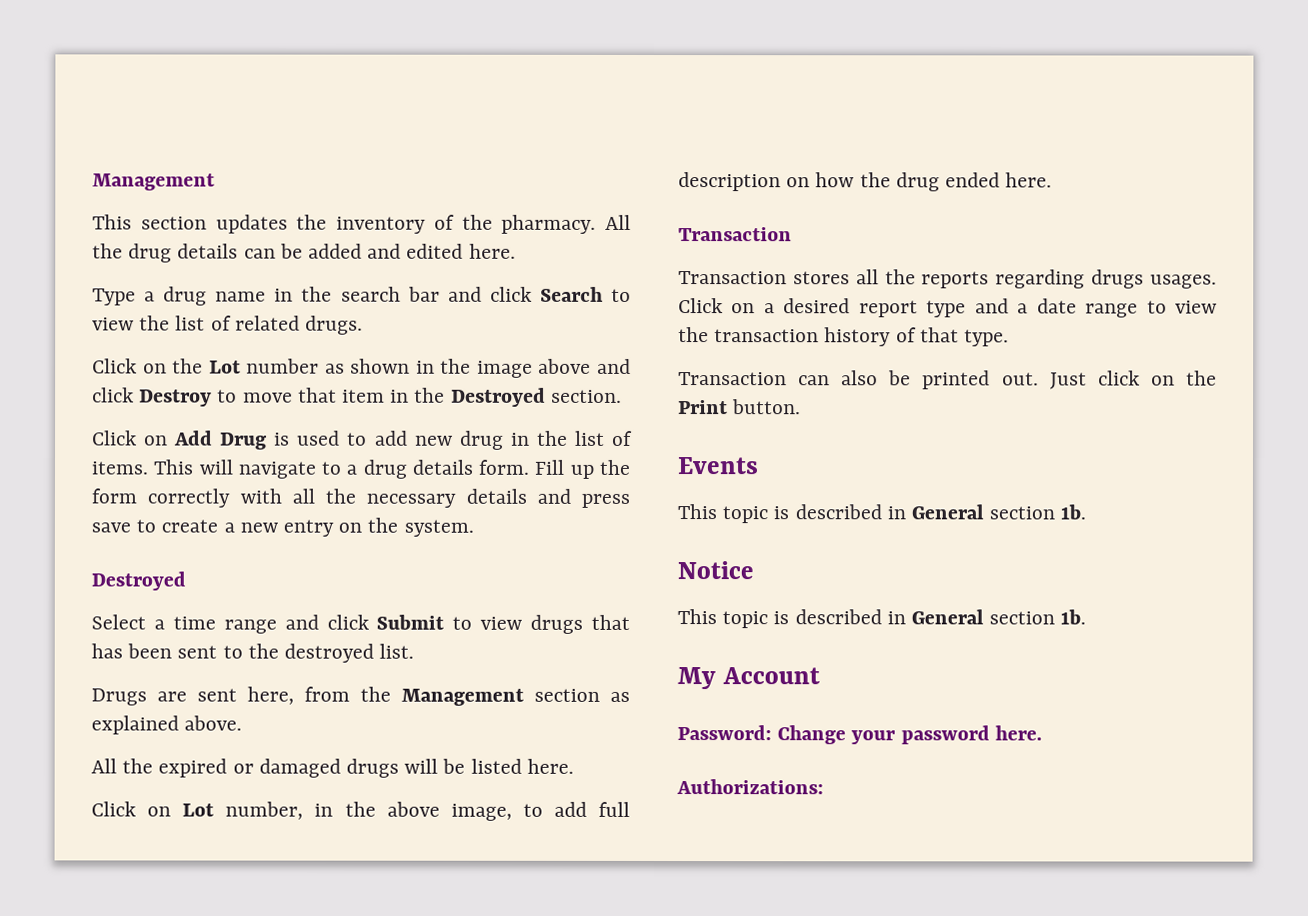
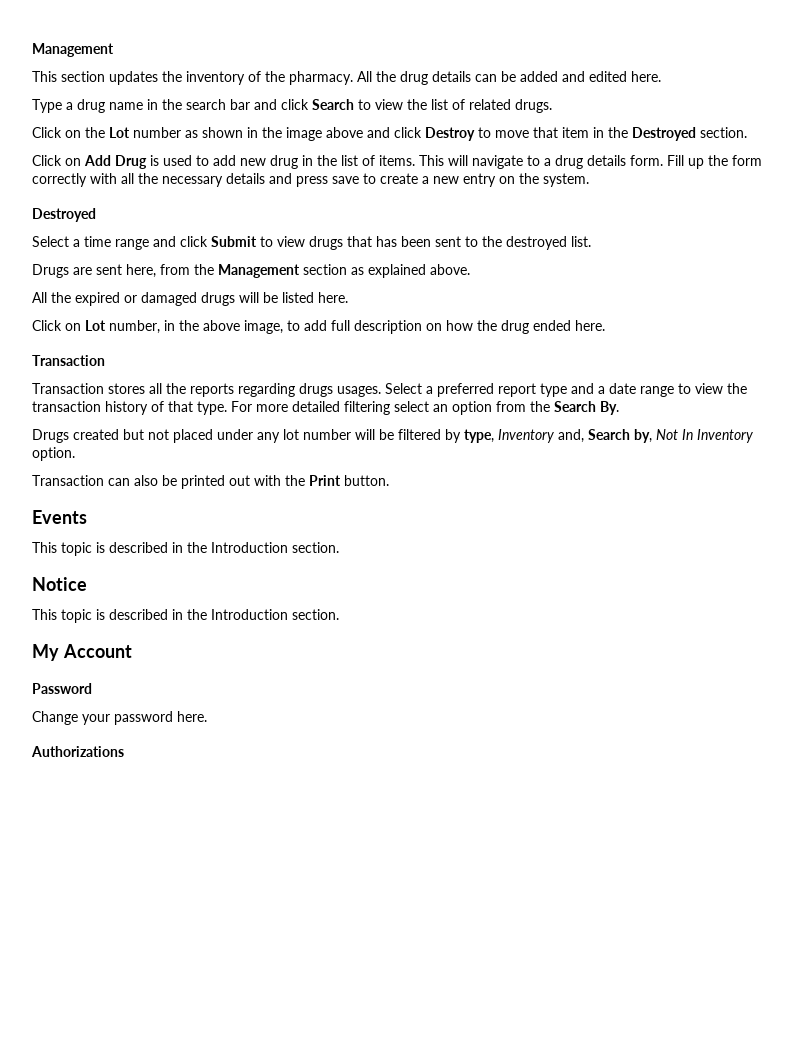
- Click on a desired report type and a date range to view the transaction history of that type.
+ Select a preferred report type and a date range to view the transaction history of that type. For more detailed filtering select an option from the Search By.
+ Drugs created but not placed under any lot number will be filtered by type, Inventory and, Search by, Not In Inventory option.
- Transaction can also be printed out. Just click on the Print button.
+ Transaction can also be printed out with the Print button.
  Events
- This topic is described in General section 1b.
+ This topic is described in the Introduction section.
  Notice
- This topic is described in General section 1b.
+ This topic is described in the Introduction section.
- Password: Change your password here.
+ Password
+ Change your password here.
- Authorizations:
+ Authorizations

